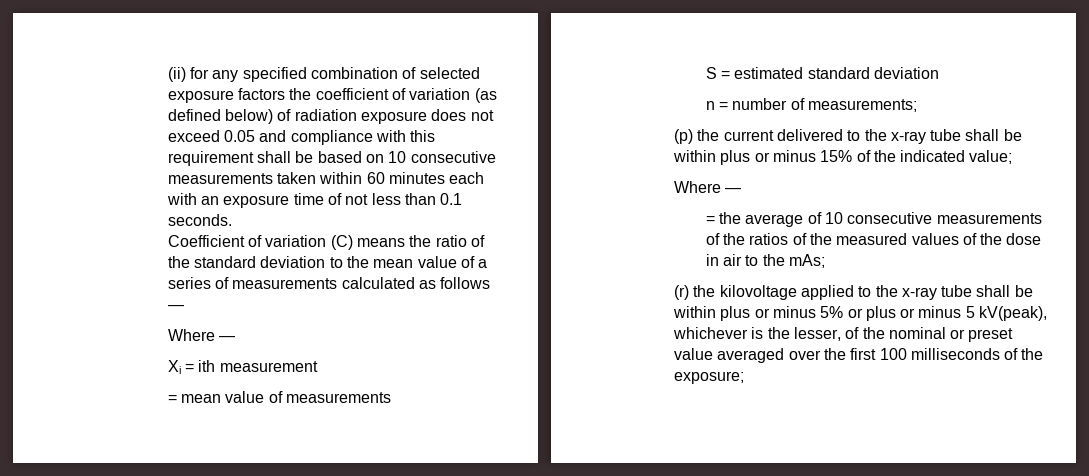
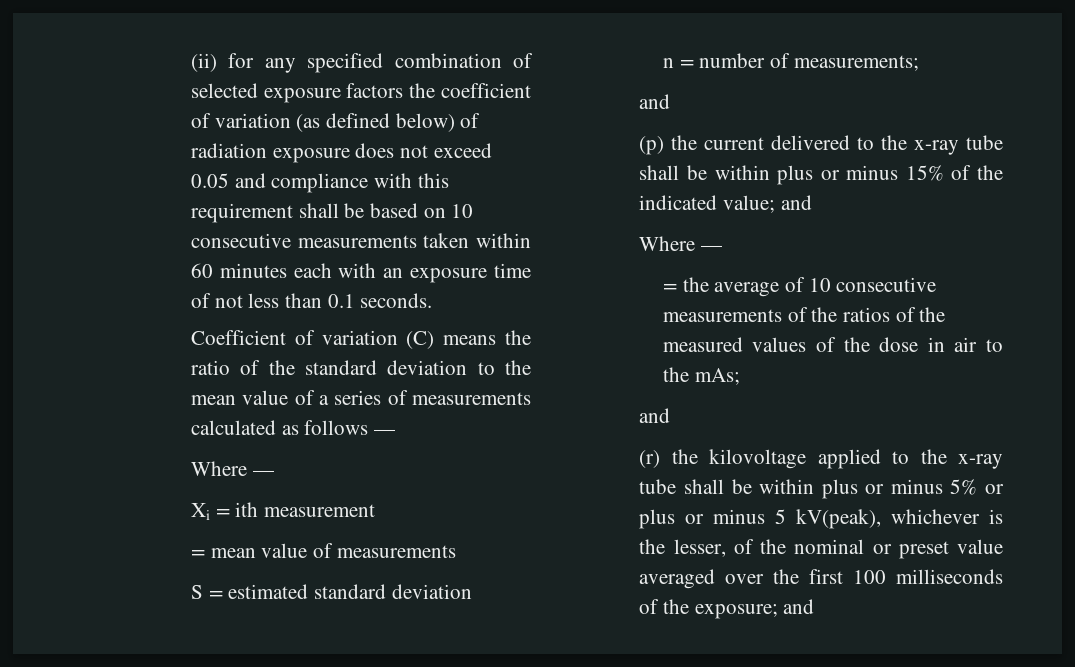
  n = number of measurements;
+ and
- (p) the current delivered to the x-ray tube shall be within plus or minus 15% of the indicated value;
+ (p) the current delivered to the x-ray tube shall be within plus or minus 15% of the indicated value; and
  = the average of 10 consecutive measurements of the ratios of the measured values of the dose in air to the mAs;
+ and
- (r) the kilovoltage applied to the x-ray tube shall be within plus or minus 5% or plus or minus 5 kV(peak), whichever is the lesser, of the nominal or preset value averaged over the first 100 milliseconds of the exposure;
+ (r) the kilovoltage applied to the x-ray tube shall be within plus or minus 5% or plus or minus 5 kV(peak), whichever is the lesser, of the nominal or preset value averaged over the first 100 milliseconds of the exposure; and

